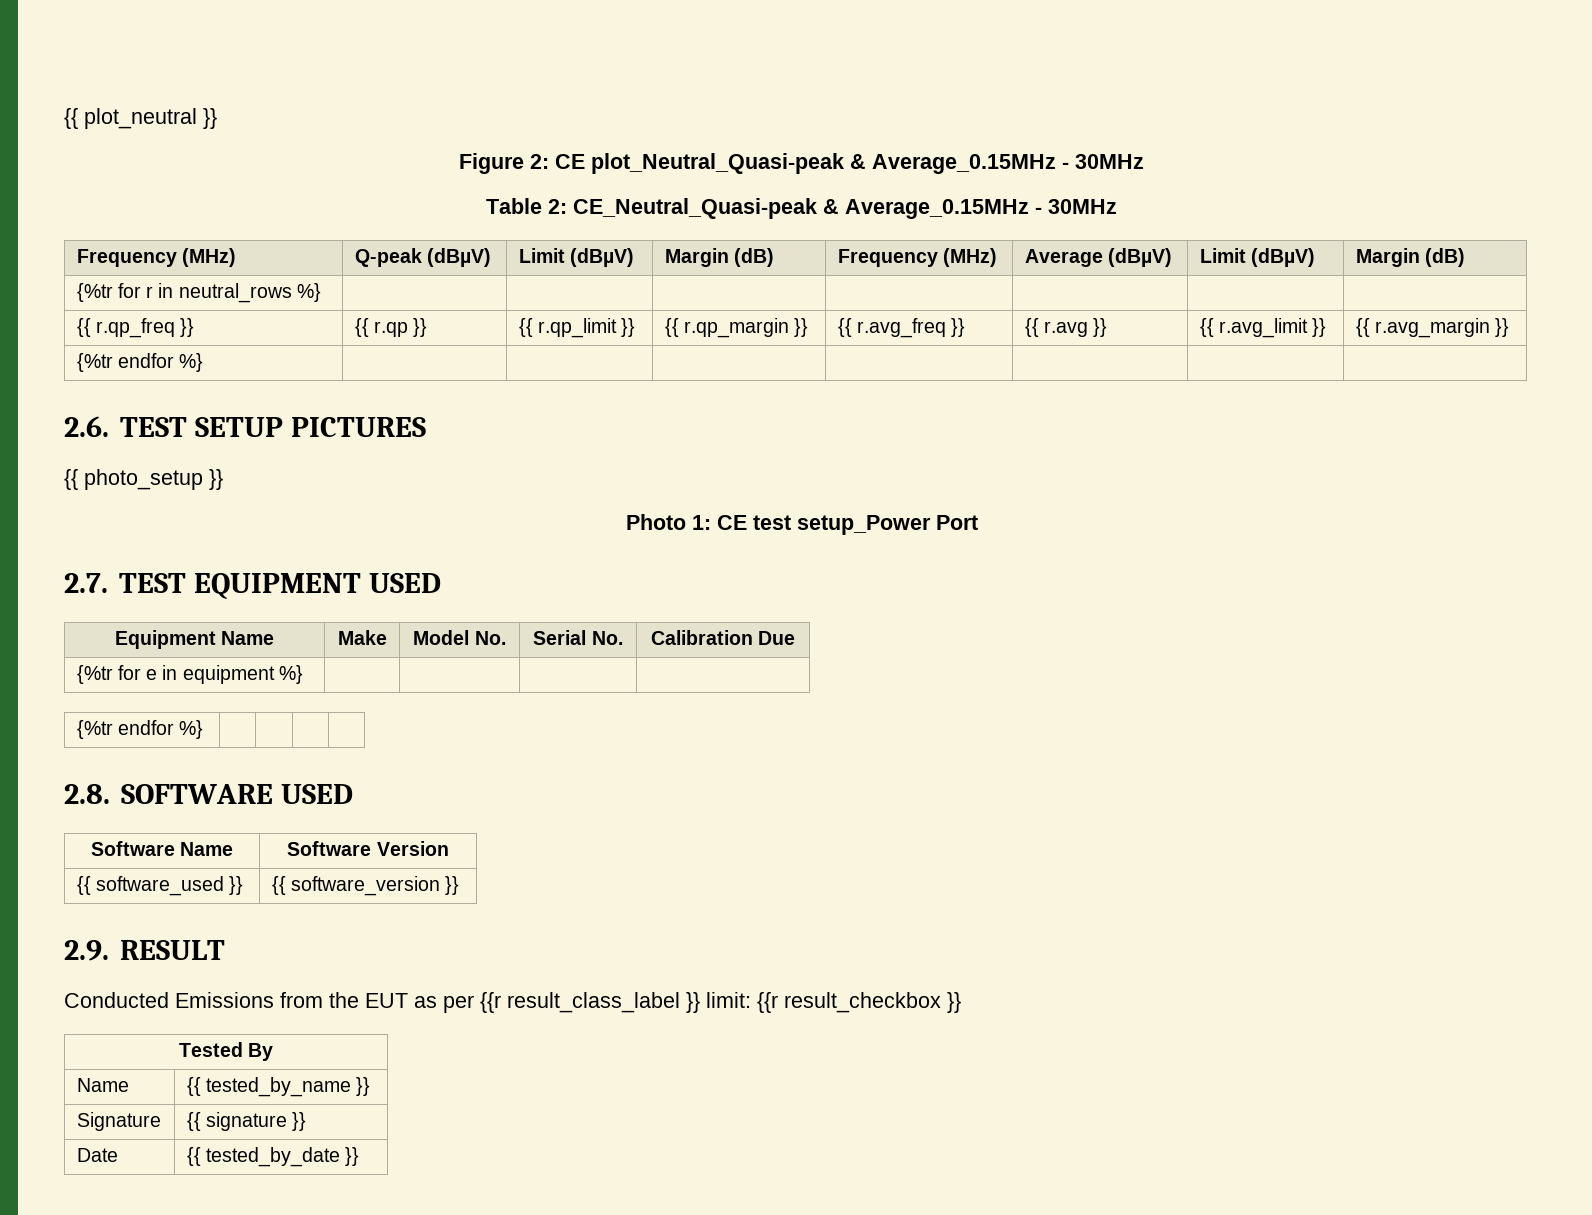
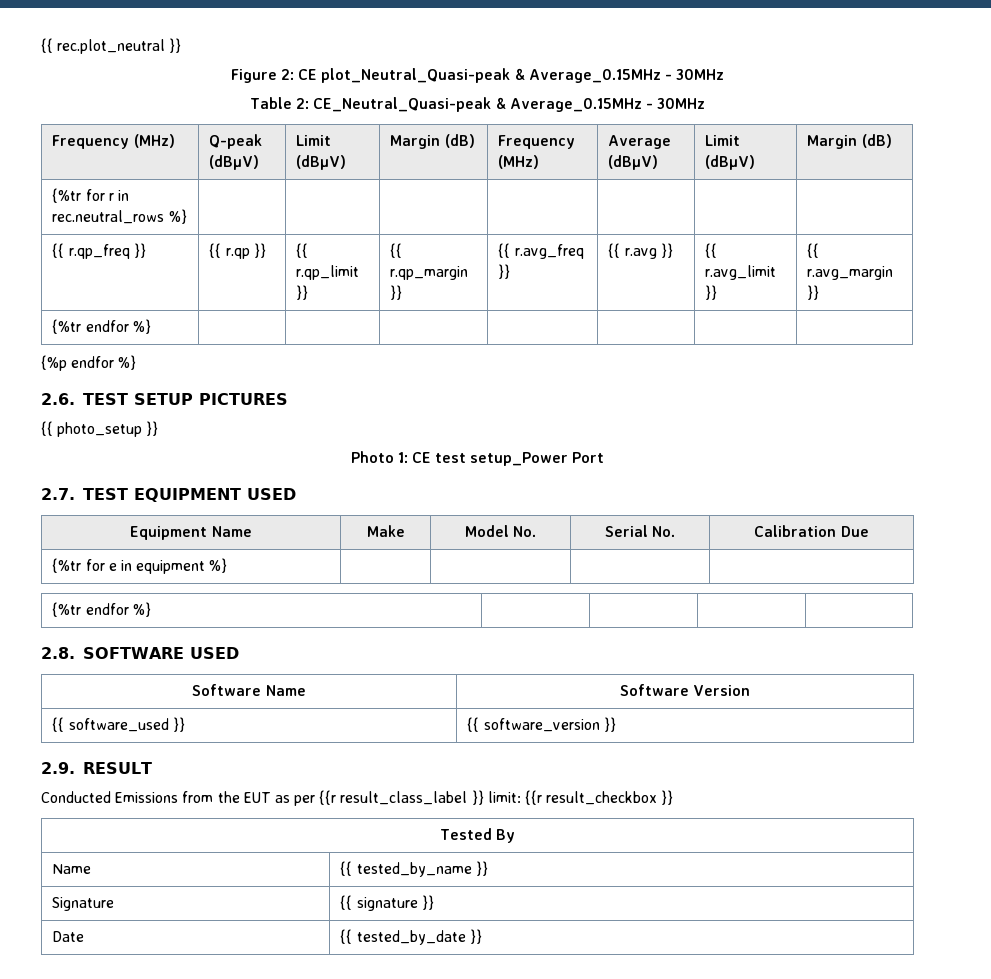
- {{ plot_neutral }}
+ {{ rec.plot_neutral }}
- {%tr for r in neutral_rows %} | | | | | | |
+ {%tr for r in rec.neutral_rows %} | | | | | | |
+ {%p endfor %}

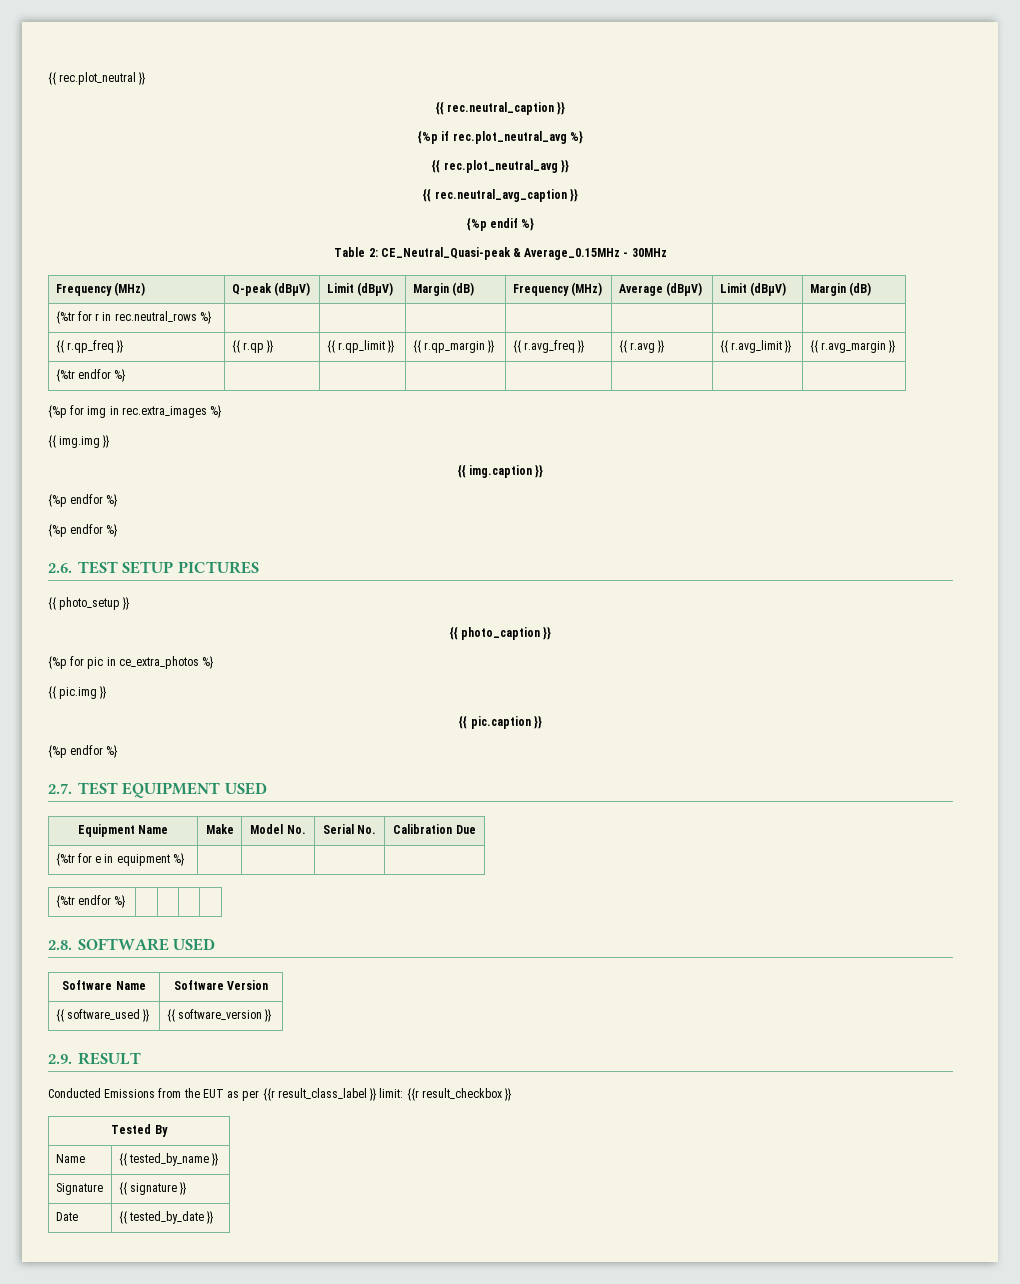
- Figure 2: CE plot_Neutral_Quasi-peak & Average_0.15MHz - 30MHz
+ {{ rec.neutral_caption }}
+ {%p if rec.plot_neutral_avg %}
+ {{ rec.plot_neutral_avg }}
+ {{ rec.neutral_avg_caption }}
+ {%p endif %}
+ {%p for img in rec.extra_images %}
+ {{ img.img }}
+ {{ img.caption }}
+ {%p endfor %}
- Photo 1: CE test setup_Power Port
+ {{ photo_caption }}
+ {%p for pic in ce_extra_photos %}
+ {{ pic.img }}
+ {{ pic.caption }}
+ {%p endfor %}

